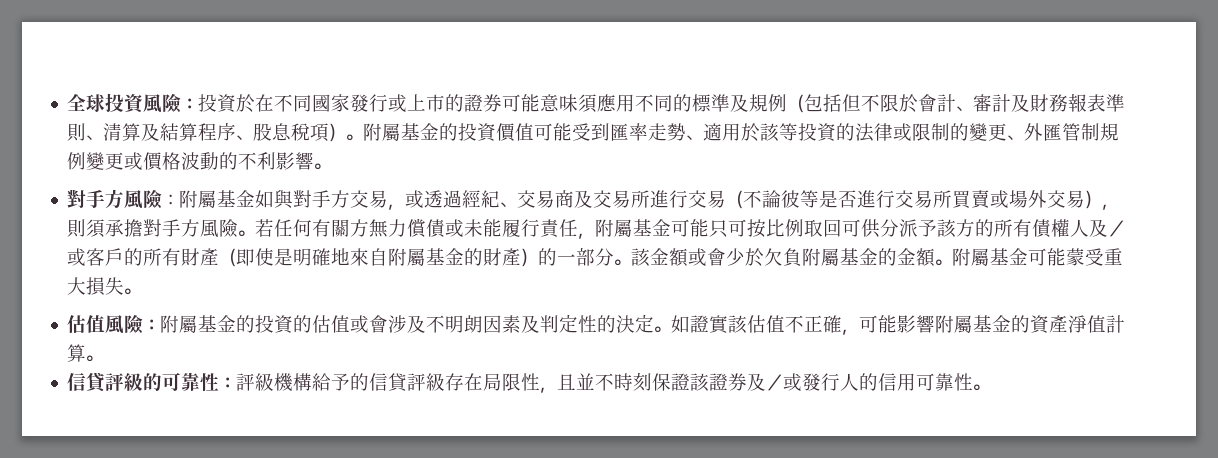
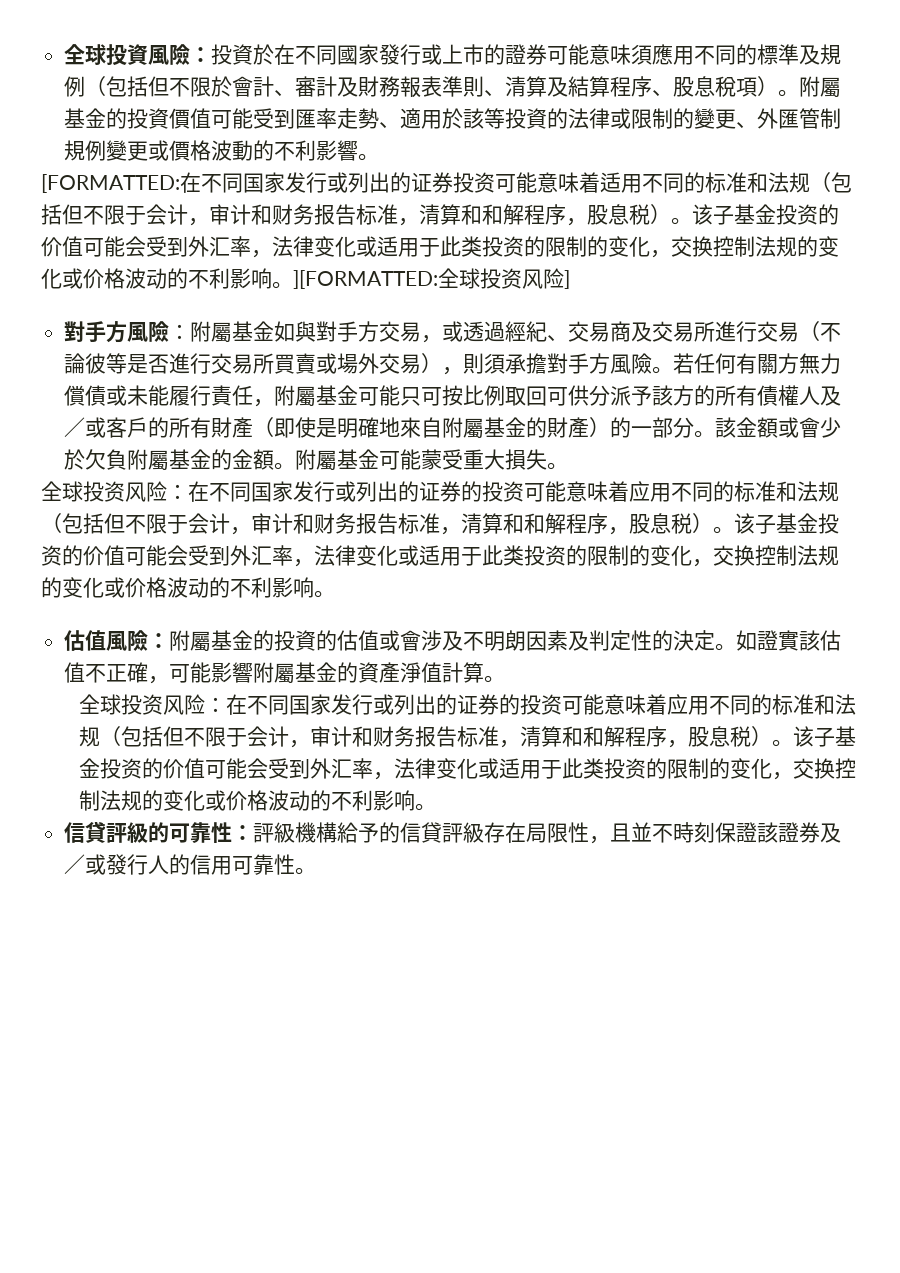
+ [FORMATTED:在不同国家发行或列出的证券投资可能意味着适用不同的标准和法规（包括但不限于会计，审计和财务报告标准，清算和和解程序，股息税）。该子基金投资的价值可能会受到外汇率，法律变化或适用于此类投资的限制的变化，交换控制法规的变化或价格波动的不利影响。][FORMATTED:全球投资风险]
  附屬基金可能蒙受重大損失。
+ 全球投资风险：在不同国家发行或列出的证券的投资可能意味着应用不同的标准和法规（包括但不限于会计，审计和财务报告标准，清算和和解程序，股息税）。该子基金投资的价值可能会受到外汇率，法律变化或适用于此类投资的限制的变化，交换控制法规的变化或价格波动的不利影响。
  如證實該估值不正確，可能影響附屬基金的資產淨值計算。
+ 全球投资风险：在不同国家发行或列出的证券的投资可能意味着应用不同的标准和法规（包括但不限于会计，审计和财务报告标准，清算和和解程序，股息税）。该子基金投资的价值可能会受到外汇率，法律变化或适用于此类投资的限制的变化，交换控制法规的变化或价格波动的不利影响。

